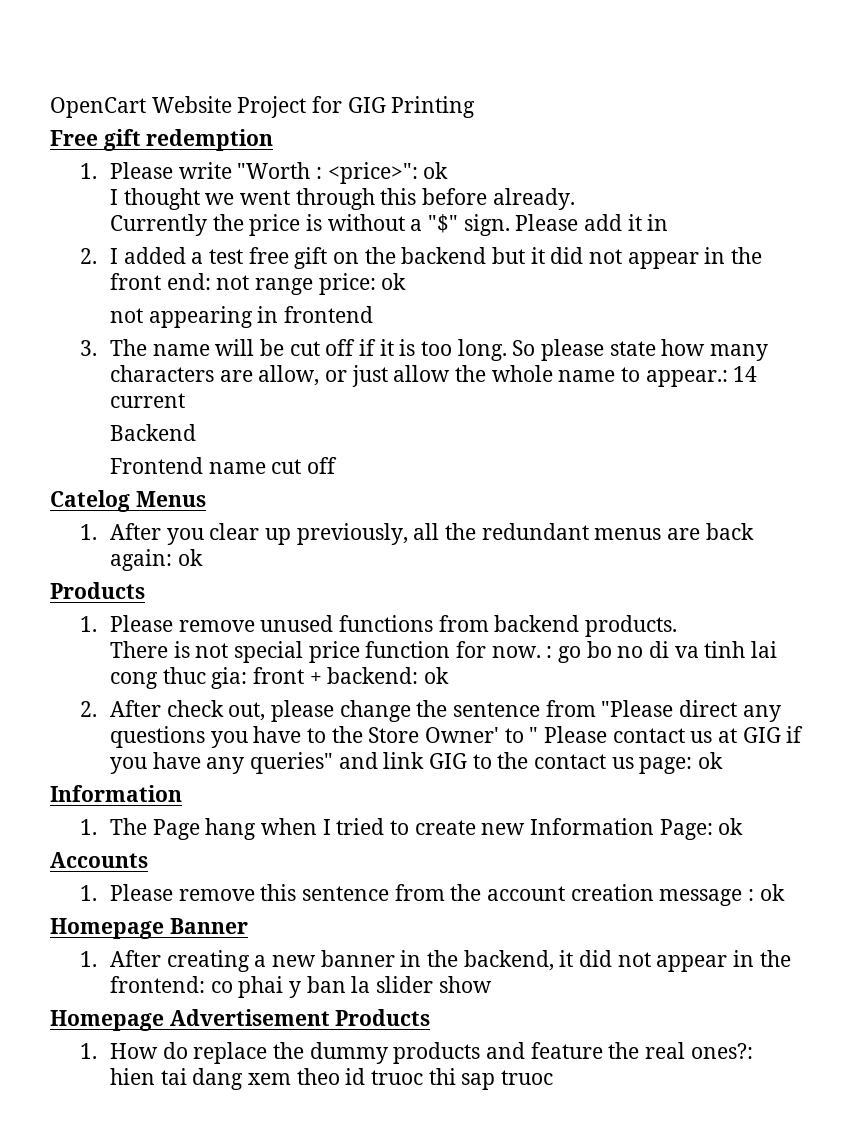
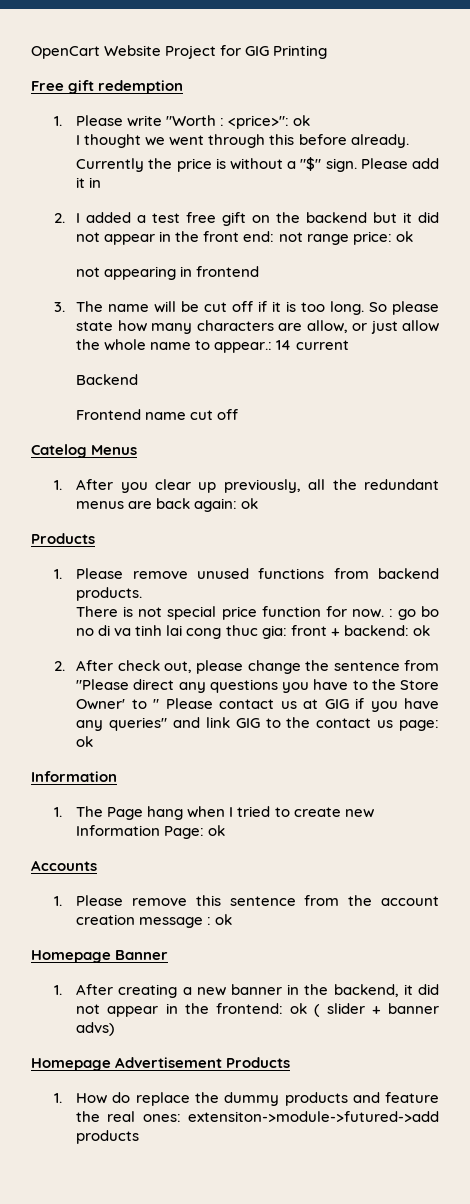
- 1. After creating a new banner in the backend, it did not appear in the frontend: co phai y ban la slider show
+ 1. After creating a new banner in the backend, it did not appear in the frontend: ok ( slider + banner advs)
- 1. How do replace the dummy products and feature the real ones?: hien tai dang xem theo id truoc thi sap truoc
+ 1. How do replace the dummy products and feature the real ones: extensiton->module->futured->add products

